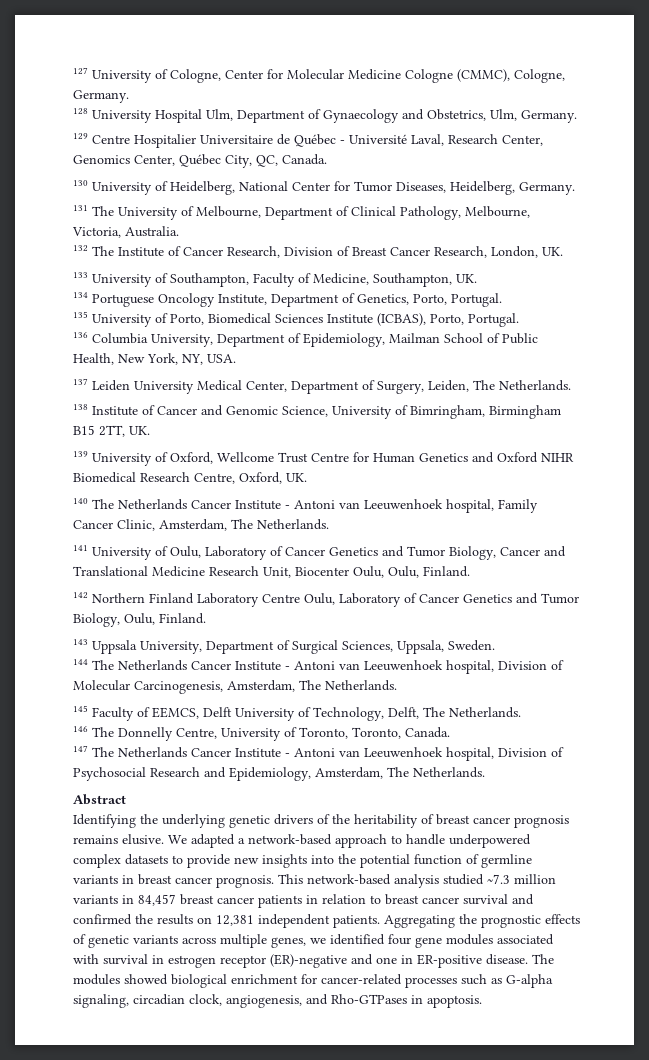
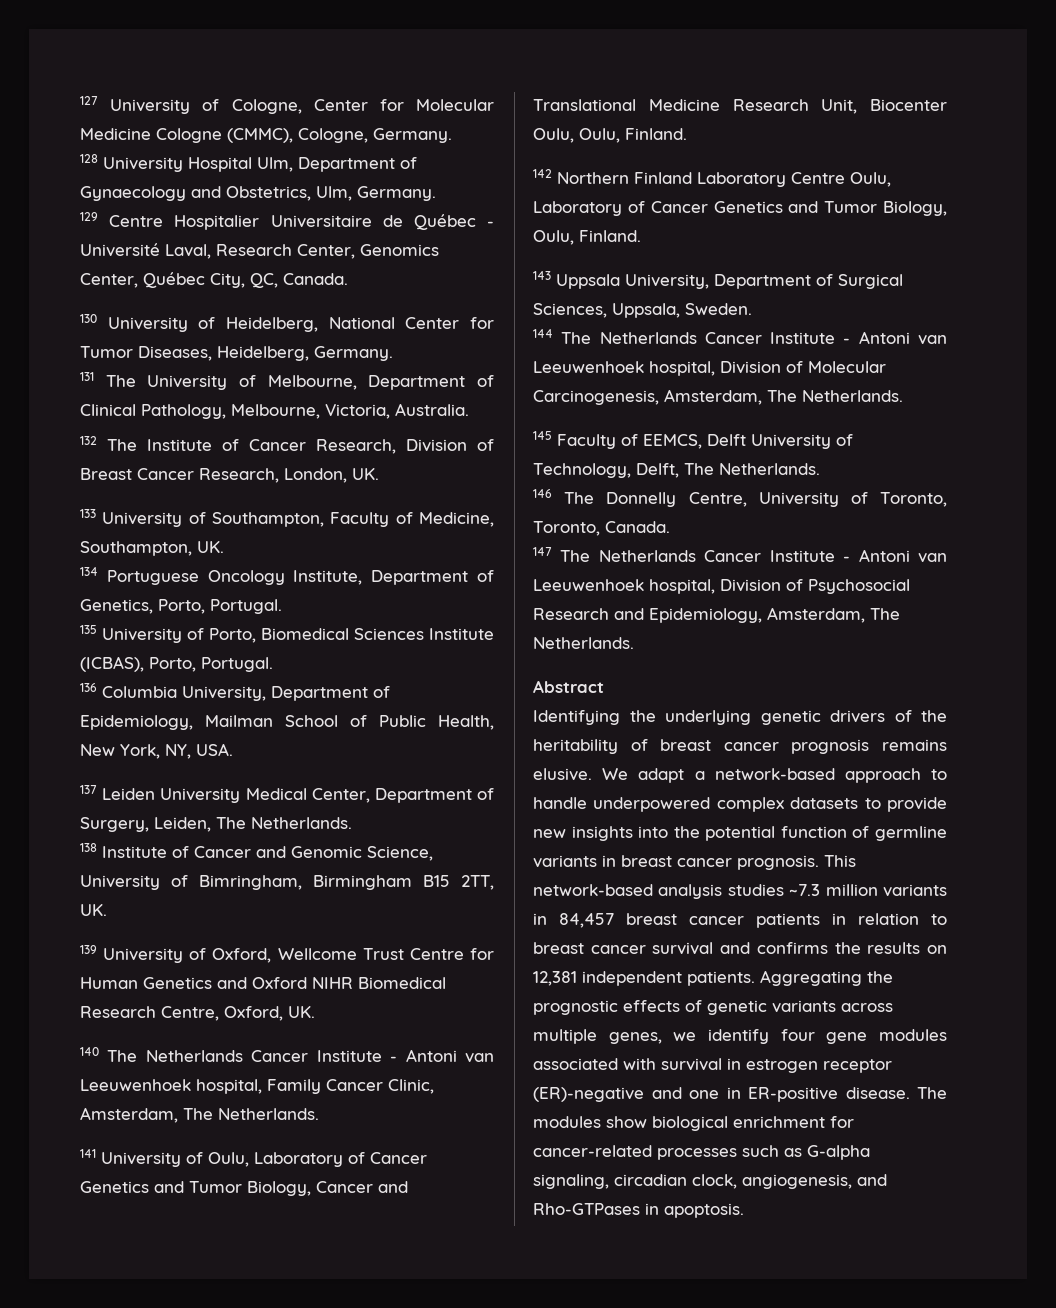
- We adapted a network-based approach to handle underpowered complex datasets to provide new insights into the potential function of germline variants in breast cancer prognosis.
+ We adapt a network-based approach to handle underpowered complex datasets to provide new insights into the potential function of germline variants in breast cancer prognosis.
- This network-based analysis studied ~7.3 million variants in 84,457 breast cancer patients in relation to breast cancer survival and confirmed the results on 12,381 independent patients.
+ This network-based analysis studies ~7.3 million variants in 84,457 breast cancer patients in relation to breast cancer survival and confirms the results on 12,381 independent patients.
- Aggregating the prognostic effects of genetic variants across multiple genes, we identified four gene modules associated with survival in estrogen receptor (ER)-negative and one in ER-positive disease.
+ Aggregating the prognostic effects of genetic variants across multiple genes, we identify four gene modules associated with survival in estrogen receptor (ER)-negative and one in ER-positive disease.
- The modules showed biological enrichment for cancer-related processes such as G-alpha signaling, circadian clock, angiogenesis, and Rho-GTPases in apoptosis.
+ The modules show biological enrichment for cancer-related processes such as G-alpha signaling, circadian clock, angiogenesis, and Rho-GTPases in apoptosis.

